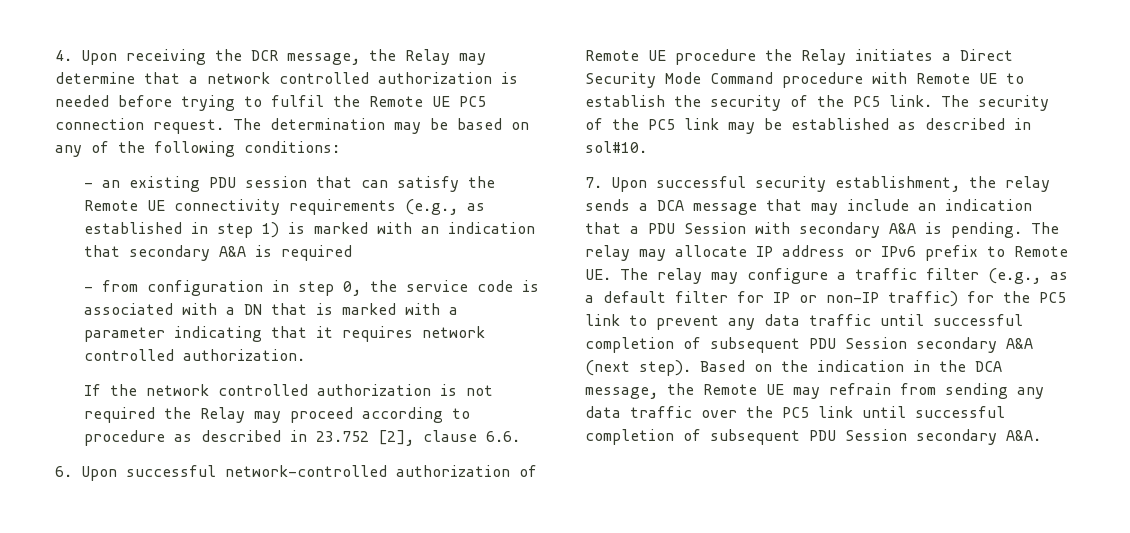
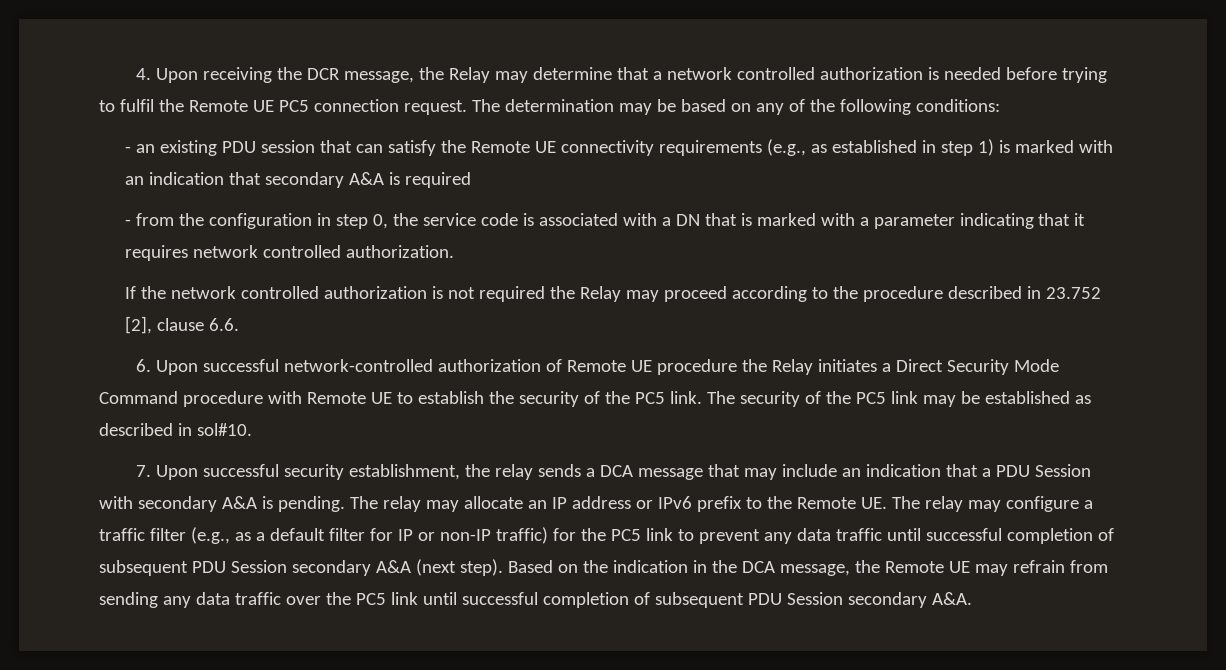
- - from configuration in step 0, the service code is associated with a DN that is marked with a parameter indicating that it requires network controlled authorization.
+ - from the configuration in step 0, the service code is associated with a DN that is marked with a parameter indicating that it requires network controlled authorization.
- If the network controlled authorization is not required the Relay may proceed according to procedure as described in 23.752 [2], clause 6.6.
+ If the network controlled authorization is not required the Relay may proceed according to the procedure described in 23.752 [2], clause 6.6.
- The relay may allocate IP address or IPv6 prefix to Remote UE. The relay may configure a traffic filter (e.g., as a default filter for IP or non-IP traffic) for the PC5 link to prevent any data traffic until successful completion of subsequent PDU Session secondary A&A (next step).
+ The relay may allocate an IP address or IPv6 prefix to the Remote UE. The relay may configure a traffic filter (e.g., as a default filter for IP or non-IP traffic) for the PC5 link to prevent any data traffic until successful completion of subsequent PDU Session secondary A&A (next step).

